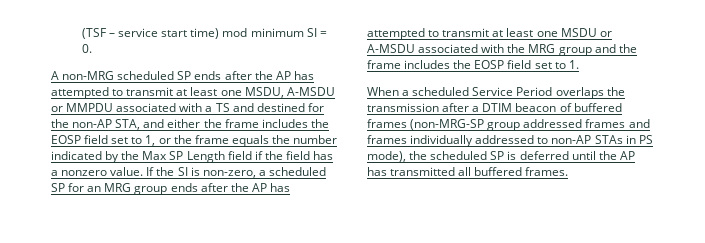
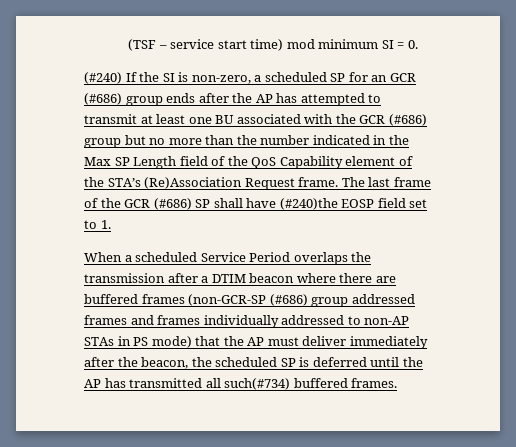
- A non-MRG scheduled SP ends after the AP has attempted to transmit at least one MSDU, A-MSDU or MMPDU associated with a TS and destined for the non-AP STA, and either the frame includes the EOSP field set to 1, or the frame equals the number indicated by the Max SP Length field if the field has a nonzero value. If the SI is non-zero, a scheduled SP for an MRG group ends after the AP has attempted to transmit at least one MSDU or A-MSDU associated with the MRG group and the frame includes the EOSP field set to 1.
+ (#240) If the SI is non-zero, a scheduled SP for an GCR (#686) group ends after the AP has attempted to transmit at least one BU associated with the GCR (#686) group but no more than the number indicated in the Max SP Length field of the QoS Capability element of the STA’s (Re)Association Request frame. The last frame of the GCR (#686) SP shall have (#240)the EOSP field set to 1.
- When a scheduled Service Period overlaps the transmission after a DTIM beacon of buffered frames (non-MRG-SP group addressed frames and frames individually addressed to non-AP STAs in PS mode), the scheduled SP is deferred until the AP has transmitted all buffered frames.
+ When a scheduled Service Period overlaps the transmission after a DTIM beacon where there are buffered frames (non-GCR-SP (#686) group addressed frames and frames individually addressed to non-AP STAs in PS mode) that the AP must deliver immediately after the beacon, the scheduled SP is deferred until the AP has transmitted all such(#734) buffered frames.

